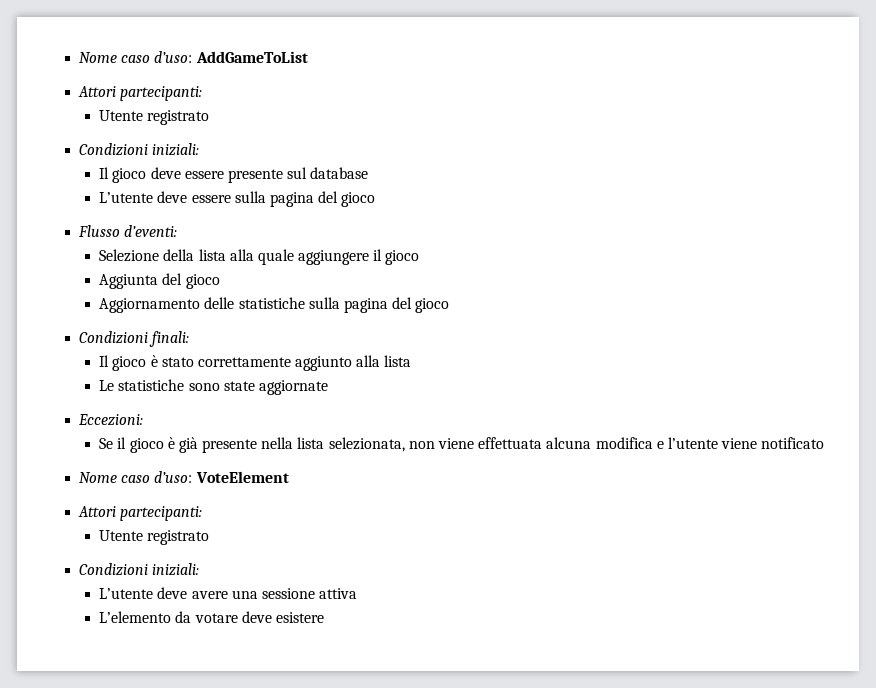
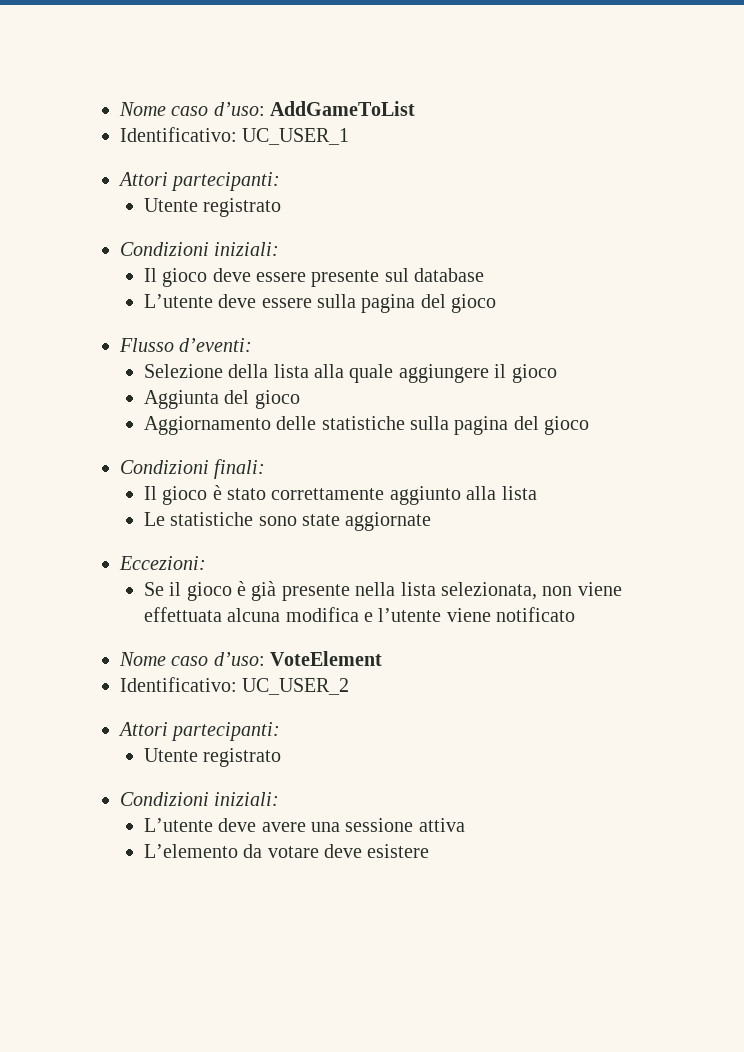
+ Identificativo: UC_USER_1
+ Identificativo: UC_USER_2

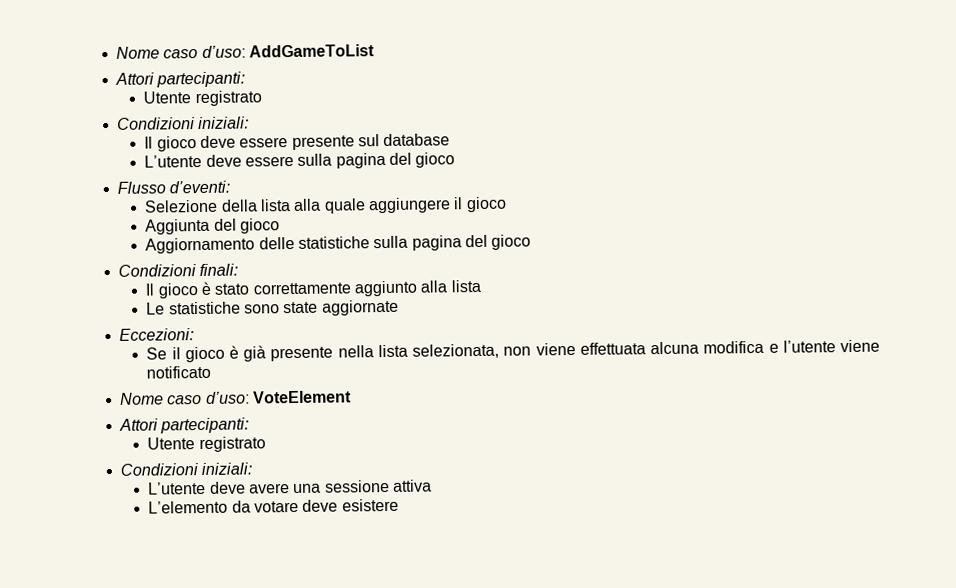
- Identificativo: UC_USER_1
- Identificativo: UC_USER_2

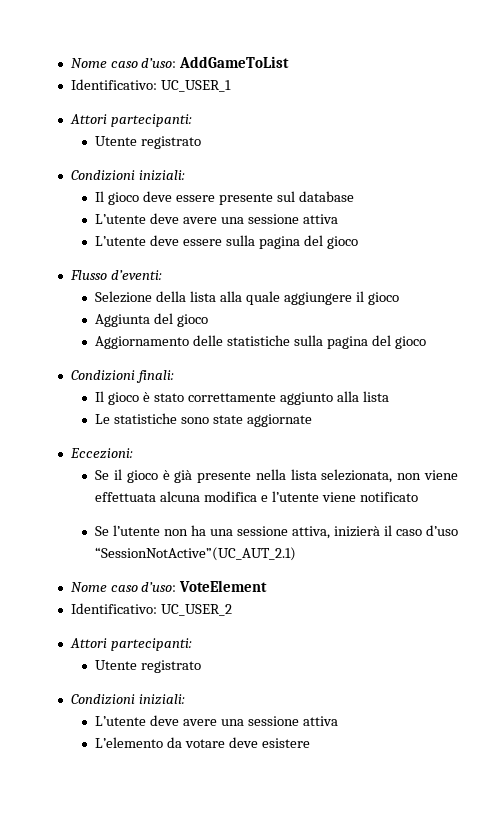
+ Identificativo: UC_USER_1
  Il gioco deve essere presente sul database
+ L’utente deve avere una sessione attiva
+ Se l’utente non ha una sessione attiva, inizierà il caso d’uso “SessionNotActive”(UC_AUT_2.1)
+ Identificativo: UC_USER_2

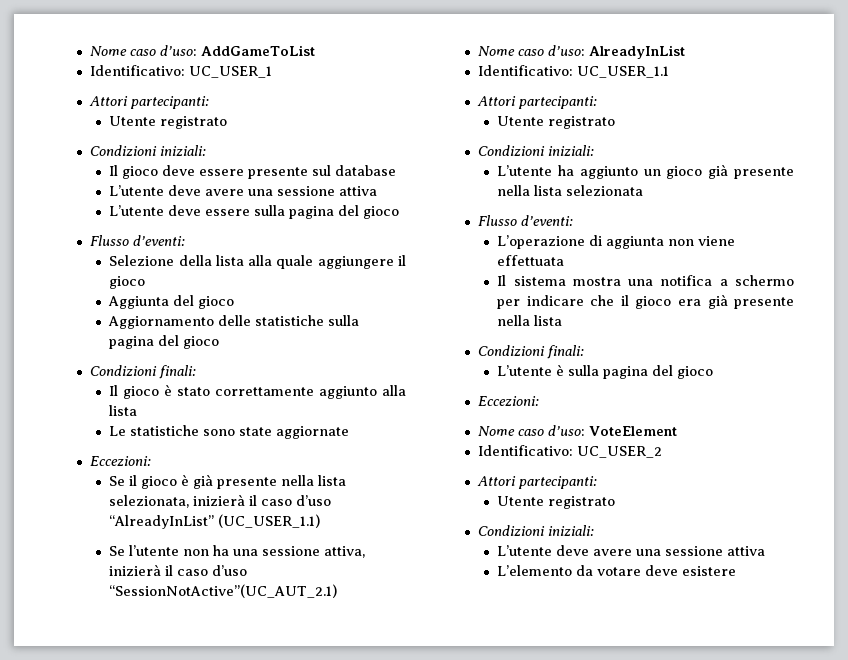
- Se il gioco è già presente nella lista selezionata, non viene effettuata alcuna modifica e l’utente viene notificato
+ Se il gioco è già presente nella lista selezionata, inizierà il caso d’uso “AlreadyInList” (UC_USER_1.1)
+ Nome caso d’uso: AlreadyInList
+ Identificativo: UC_USER_1.1
+ Attori partecipanti:
+ Utente registrato
+ Condizioni iniziali:
+ L’utente ha aggiunto un gioco già presente nella lista selezionata
+ Flusso d’eventi:
+ L’operazione di aggiunta non viene effettuata
+ Il sistema mostra una notifica a schermo per indicare che il gioco era già presente nella lista
+ Condizioni finali:
+ L’utente è sulla pagina del gioco
+ Eccezioni:

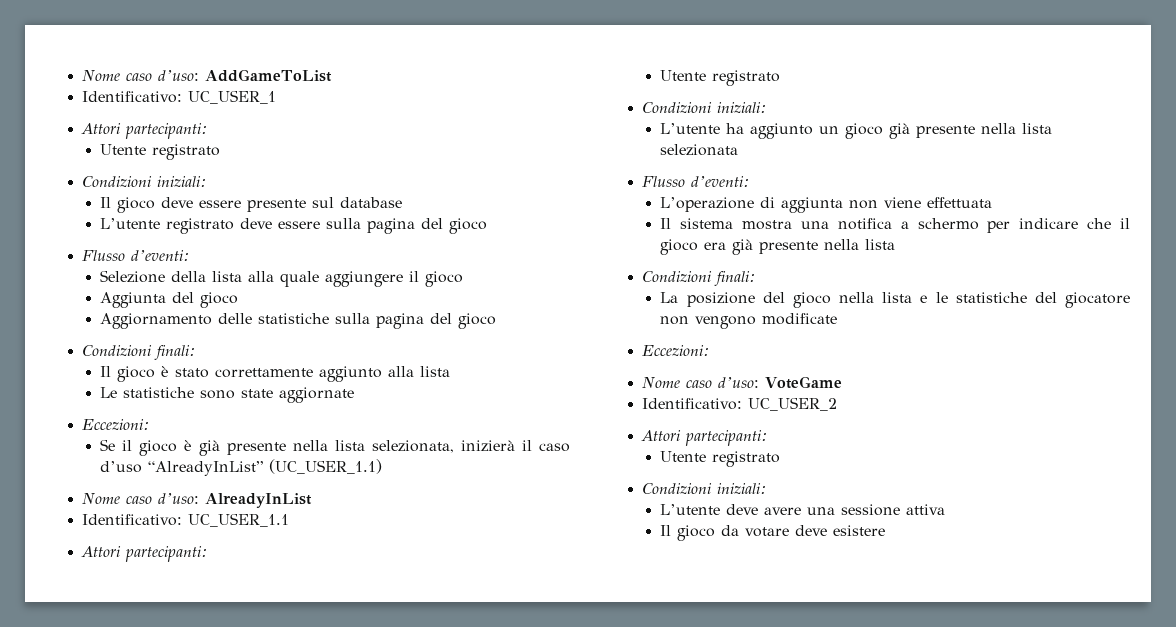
  Il gioco deve essere presente sul database
- L’utente deve avere una sessione attiva
- L’utente deve essere sulla pagina del gioco
+ L’utente registrato deve essere sulla pagina del gioco
- Se l’utente non ha una sessione attiva, inizierà il caso d’uso “SessionNotActive”(UC_AUT_2.1)
- L’utente è sulla pagina del gioco
+ La posizione del gioco nella lista e le statistiche del giocatore non vengono modificate
- Nome caso d’uso: VoteElement
+ Nome caso d’uso: VoteGame
- L’elemento da votare deve esistere
+ Il gioco da votare deve esistere

